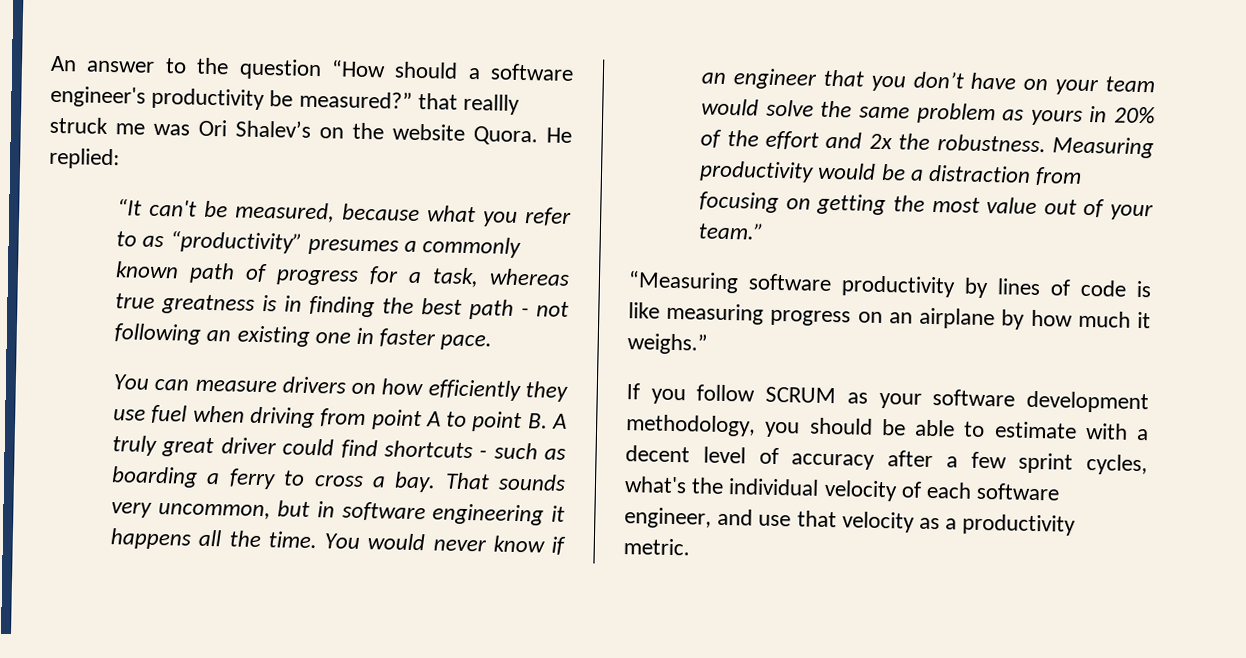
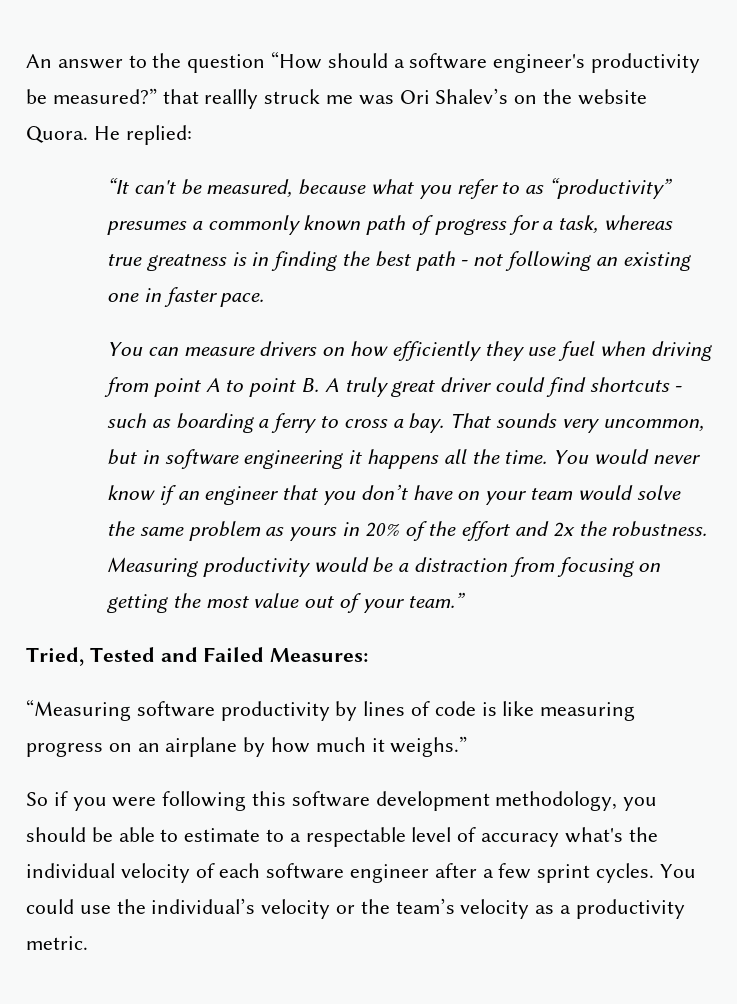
+ Tried, Tested and Failed Measures:
- If you follow SCRUM as your software development methodology, you should be able to estimate with a decent level of accuracy after a few sprint cycles, what's the individual velocity of each software engineer, and use that velocity as a productivity metric.
+ So if you were following this software development methodology, you should be able to estimate to a respectable level of accuracy what's the individual velocity of each software engineer after a few sprint cycles. You could use the individual’s velocity or the team’s velocity as a productivity metric.

